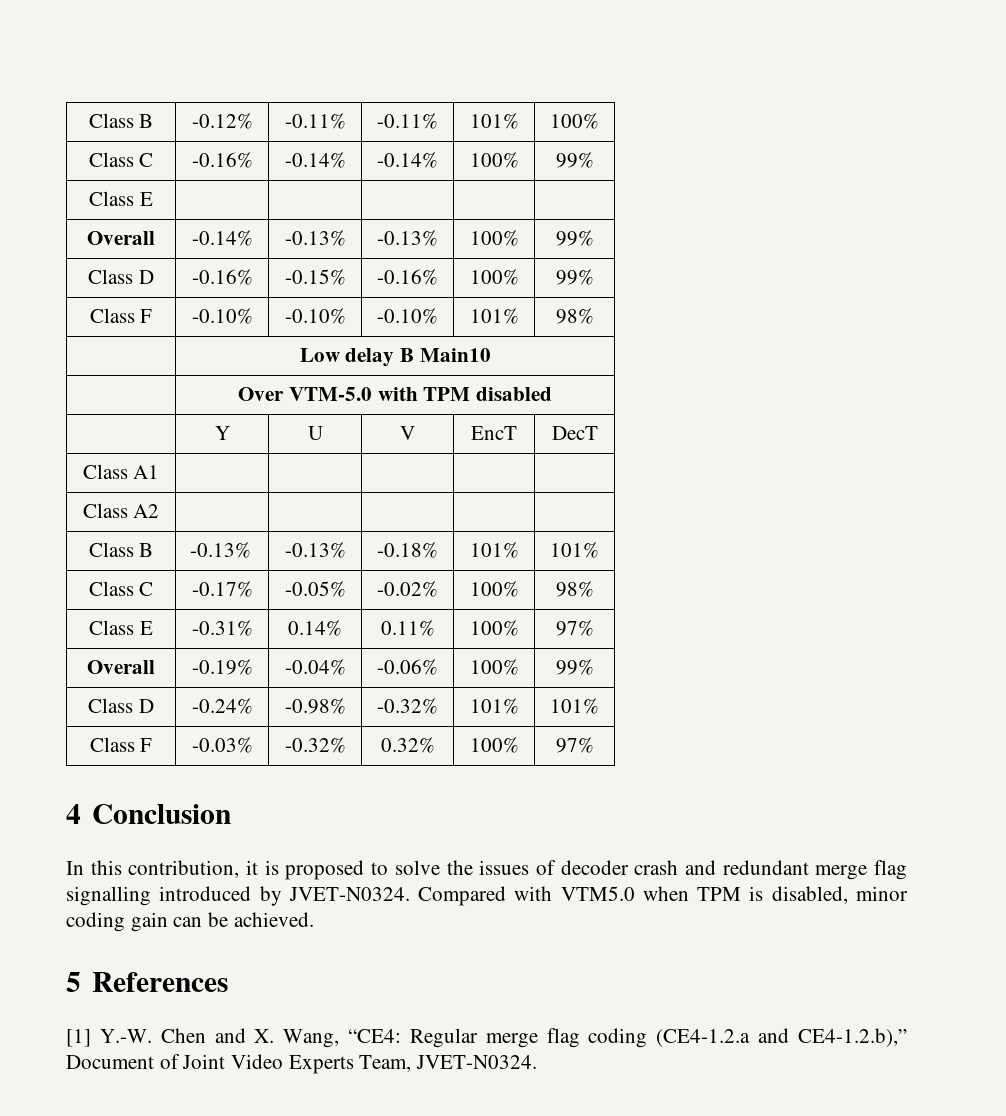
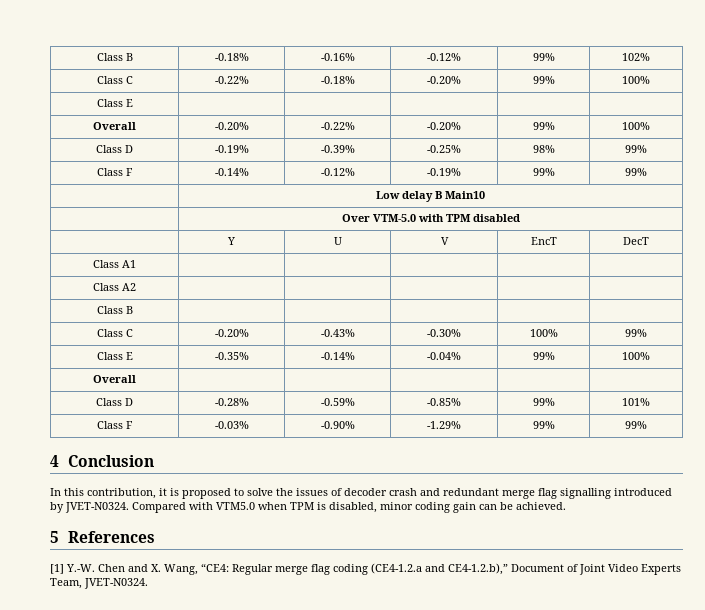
- Class B | -0.12% | -0.11% | -0.11% | 101% | 100%
- Class C | -0.16% | -0.14% | -0.14% | 100% | 99%
+ Class B | -0.18% | -0.16% | -0.12% | 99% | 102%
+ Class C | -0.22% | -0.18% | -0.20% | 99% | 100%
- Overall | -0.14% | -0.13% | -0.13% | 100% | 99%
- Class D | -0.16% | -0.15% | -0.16% | 100% | 99%
+ Overall | -0.20% | -0.22% | -0.20% | 99% | 100%
+ Class D | -0.19% | -0.39% | -0.25% | 98% | 99%
- Class F | -0.10% | -0.10% | -0.10% | 101% | 98%
+ Class F | -0.14% | -0.12% | -0.19% | 99% | 99%
- Class B | -0.13% | -0.13% | -0.18% | 101% | 101%
- Class C | -0.17% | -0.05% | -0.02% | 100% | 98%
- Class E | -0.31% | 0.14% | 0.11% | 100% | 97%
- Overall | -0.19% | -0.04% | -0.06% | 100% | 99%
- Class D | -0.24% | -0.98% | -0.32% | 101% | 101%
+ Class B | | | | |
+ Class C | -0.20% | -0.43% | -0.30% | 100% | 99%
+ Class E | -0.35% | -0.14% | -0.04% | 99% | 100%
+ Overall | | | | |
+ Class D | -0.28% | -0.59% | -0.85% | 99% | 101%
- Class F | -0.03% | -0.32% | 0.32% | 100% | 97%
+ Class F | -0.03% | -0.90% | -1.29% | 99% | 99%

